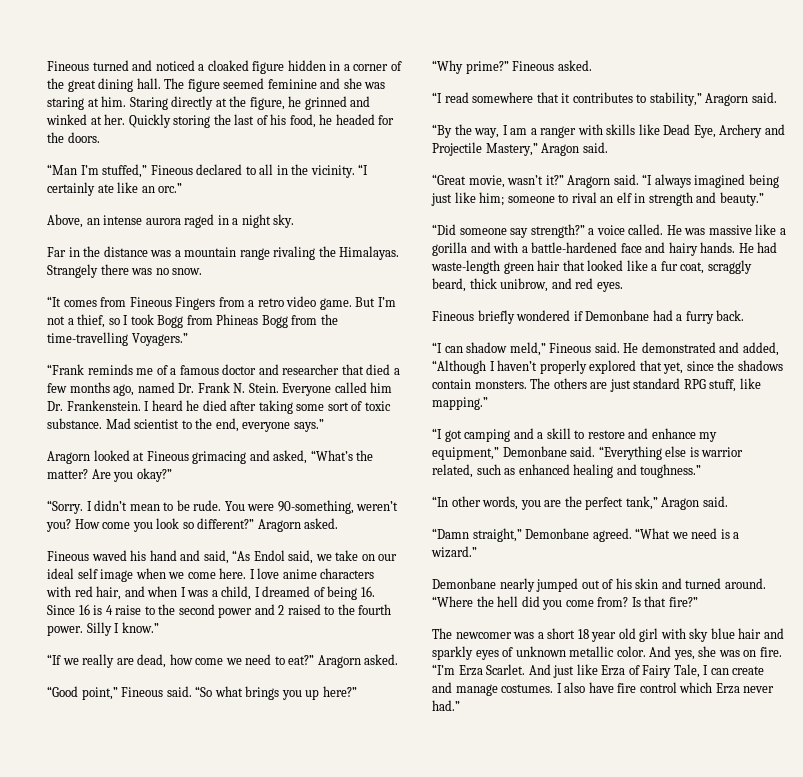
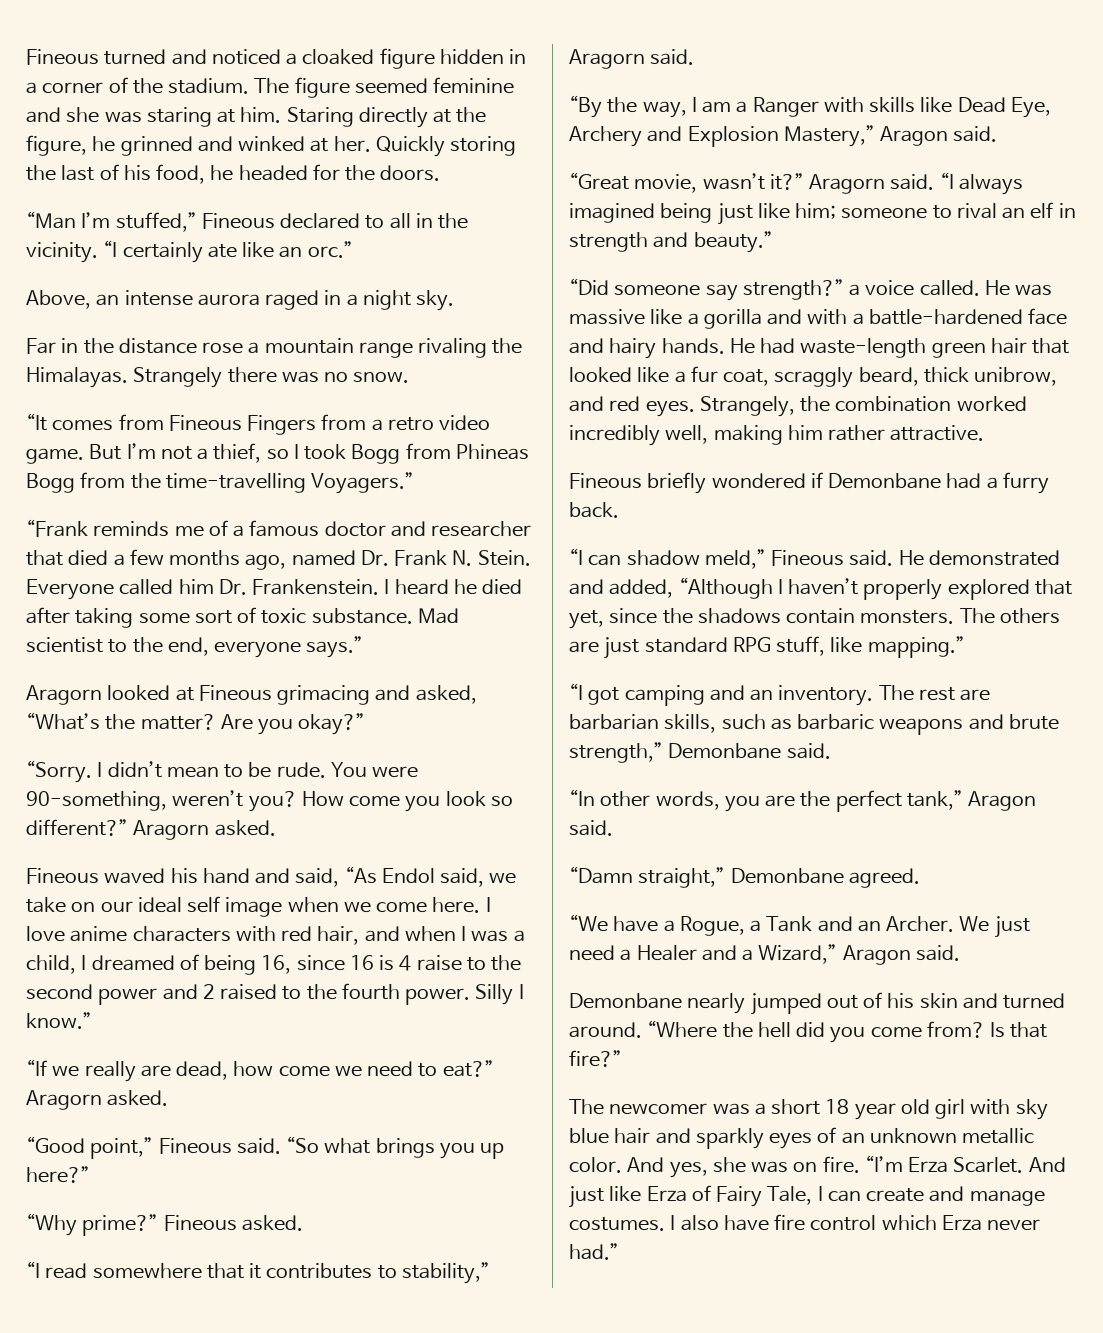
- Fineous turned and noticed a cloaked figure hidden in a corner of the great dining hall.
+ Fineous turned and noticed a cloaked figure hidden in a corner of the stadium.
- Far in the distance was a mountain range rivaling the Himalayas.
+ Far in the distance rose a mountain range rivaling the Himalayas.
- I love anime characters with red hair, and when I was a child, I dreamed of being 16. Since 16 is 4 raise to the second power and 2 raised to the fourth power.
+ I love anime characters with red hair, and when I was a child, I dreamed of being 16, since 16 is 4 raise to the second power and 2 raised to the fourth power.
- “By the way, I am a ranger with skills like Dead Eye, Archery and Projectile Mastery,” Aragon said.
+ “By the way, I am a Ranger with skills like Dead Eye, Archery and Explosion Mastery,” Aragon said.
+ Strangely, the combination worked incredibly well, making him rather attractive.
- “I got camping and a skill to restore and enhance my equipment,” Demonbane said. “Everything else is warrior related, such as enhanced healing and toughness.”
+ “I got camping and an inventory. The rest are barbarian skills, such as barbaric weapons and brute strength,” Demonbane said.
- “Damn straight,” Demonbane agreed. “What we need is a wizard.”
+ “Damn straight,” Demonbane agreed.
+ “We have a Rogue, a Tank and an Archer. We just need a Healer and a Wizard,” Aragon said.
- The newcomer was a short 18 year old girl with sky blue hair and sparkly eyes of unknown metallic color.
+ The newcomer was a short 18 year old girl with sky blue hair and sparkly eyes of an unknown metallic color.

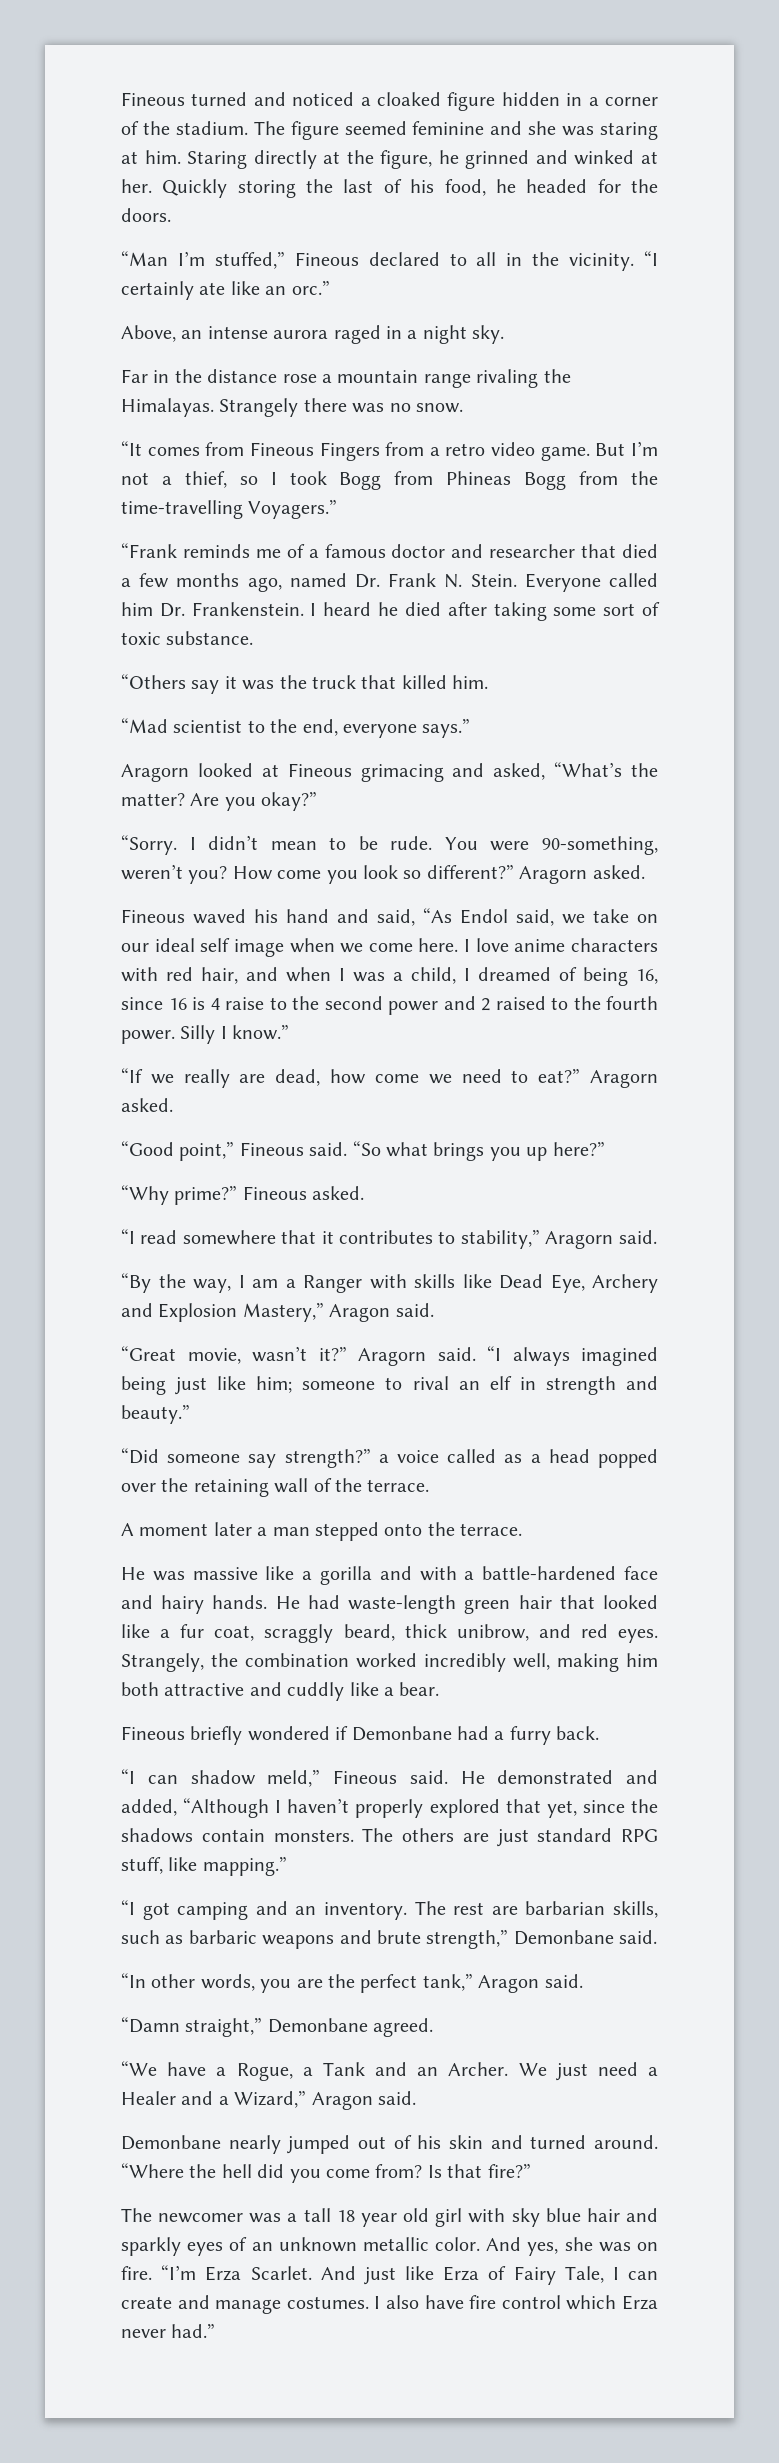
- I heard he died after taking some sort of toxic substance. Mad scientist to the end, everyone says.”
+ I heard he died after taking some sort of toxic substance.
+ “Others say it was the truck that killed him.
+ “Mad scientist to the end, everyone says.”
- “Did someone say strength?” a voice called. He was massive like a gorilla and with a battle-hardened face and hairy hands.
+ “Did someone say strength?” a voice called as a head popped over the retaining wall of the terrace.
+ A moment later a man stepped onto the terrace.
+ He was massive like a gorilla and with a battle-hardened face and hairy hands.
- Strangely, the combination worked incredibly well, making him rather attractive.
+ Strangely, the combination worked incredibly well, making him both attractive and cuddly like a bear.
- The newcomer was a short 18 year old girl with sky blue hair and sparkly eyes of an unknown metallic color.
+ The newcomer was a tall 18 year old girl with sky blue hair and sparkly eyes of an unknown metallic color.

